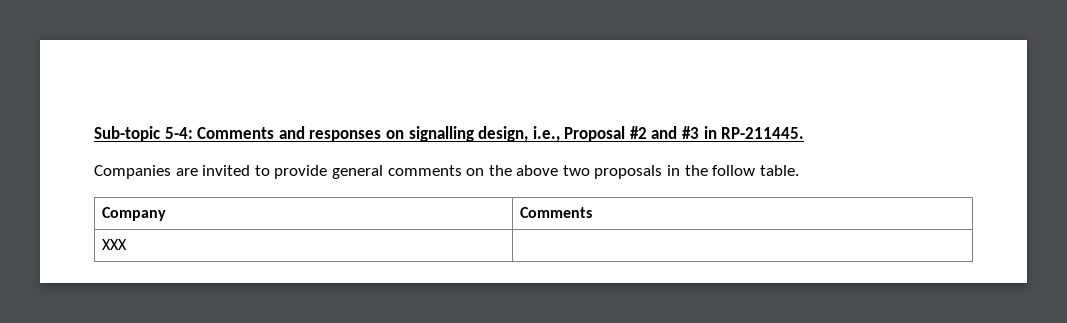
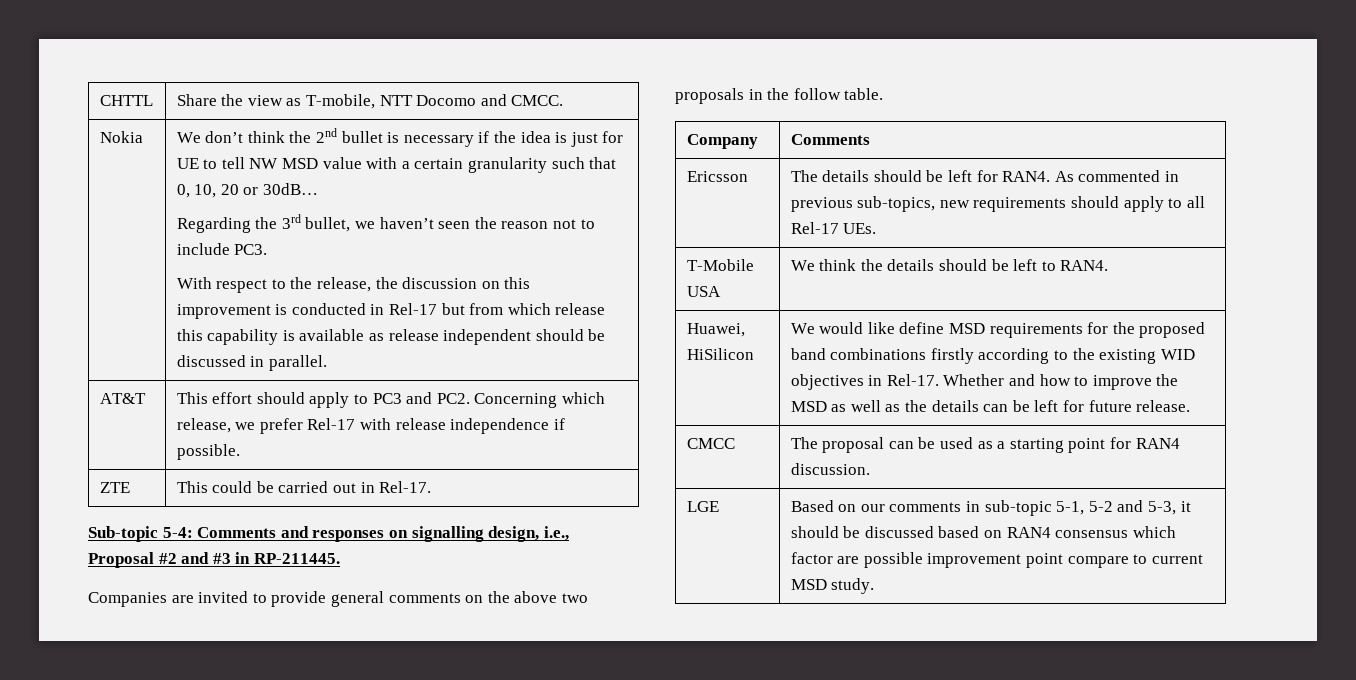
+ CHTTL | Share the view as T-mobile, NTT Docomo and CMCC.
+ Nokia | We don’t think the 2nd bullet is necessary if the idea is just for UE to tell NW MSD value with a certain granularity such that 0, 10, 20 or 30dB…
+ Regarding the 3rd bullet, we haven’t seen the reason not to include PC3.
+ With respect to the release, the discussion on this improvement is conducted in Rel-17 but from which release this capability is available as release independent should be discussed in parallel.
+ AT&T | This effort should apply to PC3 and PC2. Concerning which release, we prefer Rel-17 with release independence if possible.
+ ZTE | This could be carried out in Rel-17.
- XXX |
+ Ericsson | The details should be left for RAN4. As commented in previous sub-topics, new requirements should apply to all Rel-17 UEs.
+ T-Mobile USA | We think the details should be left to RAN4.
+ Huawei, HiSilicon | We would like define MSD requirements for the proposed band combinations firstly according to the existing WID objectives in Rel-17. Whether and how to improve the MSD as well as the details can be left for future release.
+ CMCC | The proposal can be used as a starting point for RAN4 discussion.
+ LGE | Based on our comments in sub-topic 5-1, 5-2 and 5-3, it should be discussed based on RAN4 consensus which factor are possible improvement point compare to current MSD study.

